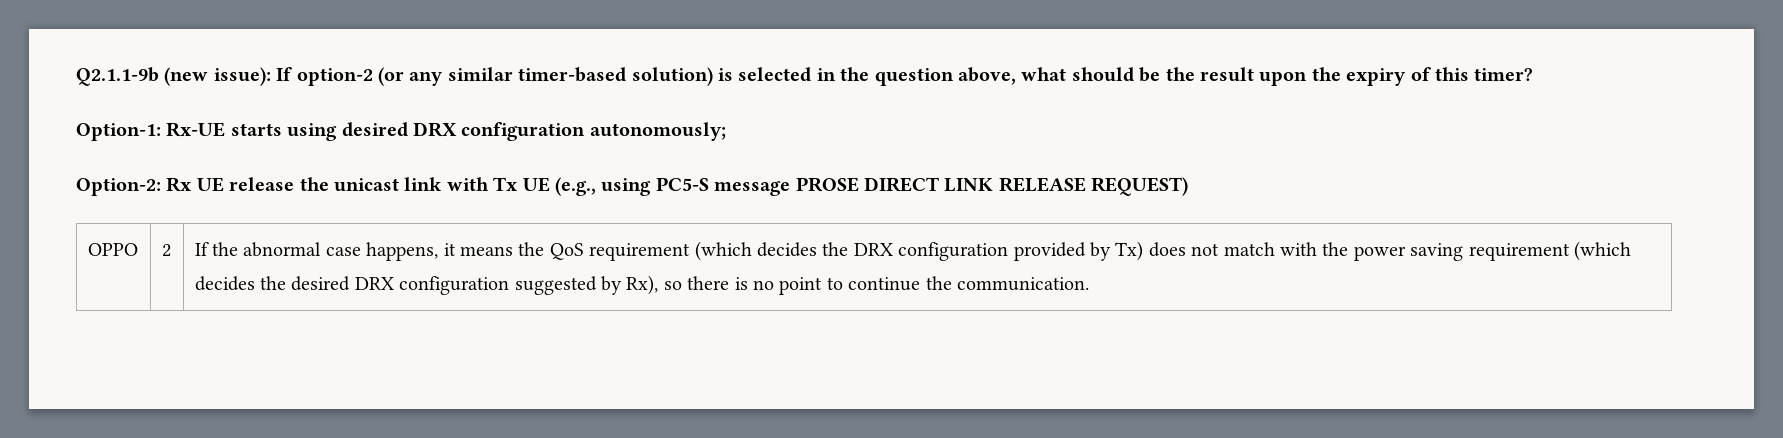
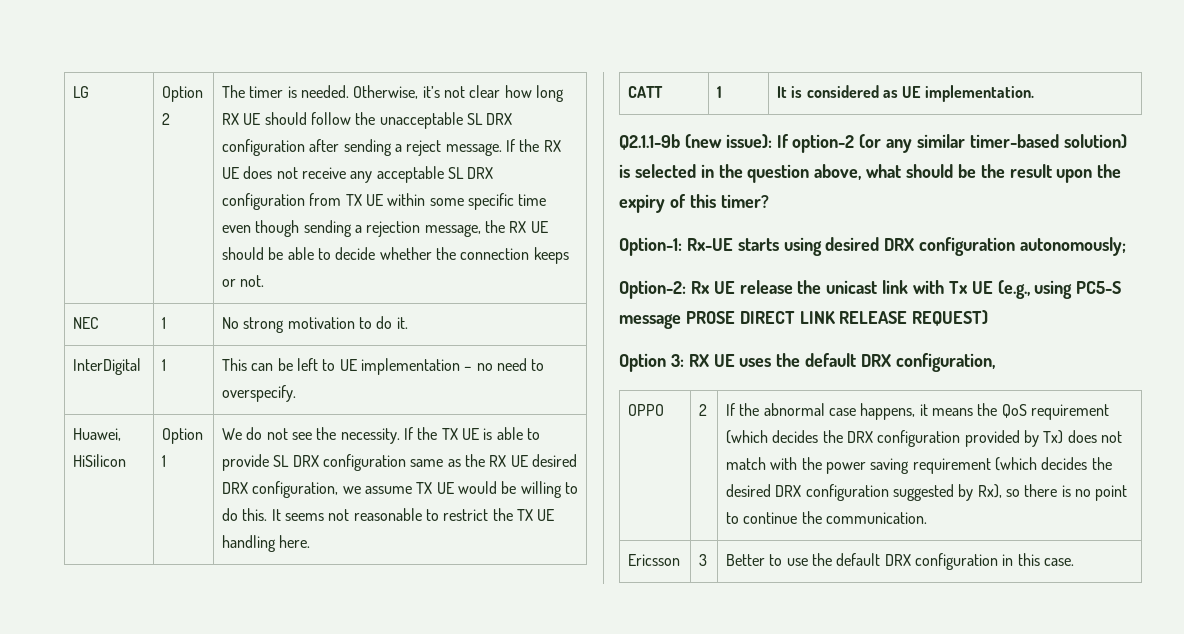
+ LG | Option 2 | The timer is needed. Otherwise, it’s not clear how long RX UE should follow the unacceptable SL DRX configuration after sending a reject message. If the RX UE does not receive any acceptable SL DRX configuration from TX UE within some specific time even though sending a rejection message, the RX UE should be able to decide whether the connection keeps or not.
+ NEC | 1 | No strong motivation to do it.
+ InterDigital | 1 | This can be left to UE implementation – no need to overspecify.
+ Huawei, HiSilicon | Option 1 | We do not see the necessity. If the TX UE is able to provide SL DRX configuration same as the RX UE desired DRX configuration, we assume TX UE would be willing to do this. It seems not reasonable to restrict the TX UE handling here.
+ CATT | 1 | It is considered as UE implementation.
+ Option 3: RX UE uses the default DRX configuration,
+ Ericsson | 3 | Better to use the default DRX configuration in this case.

